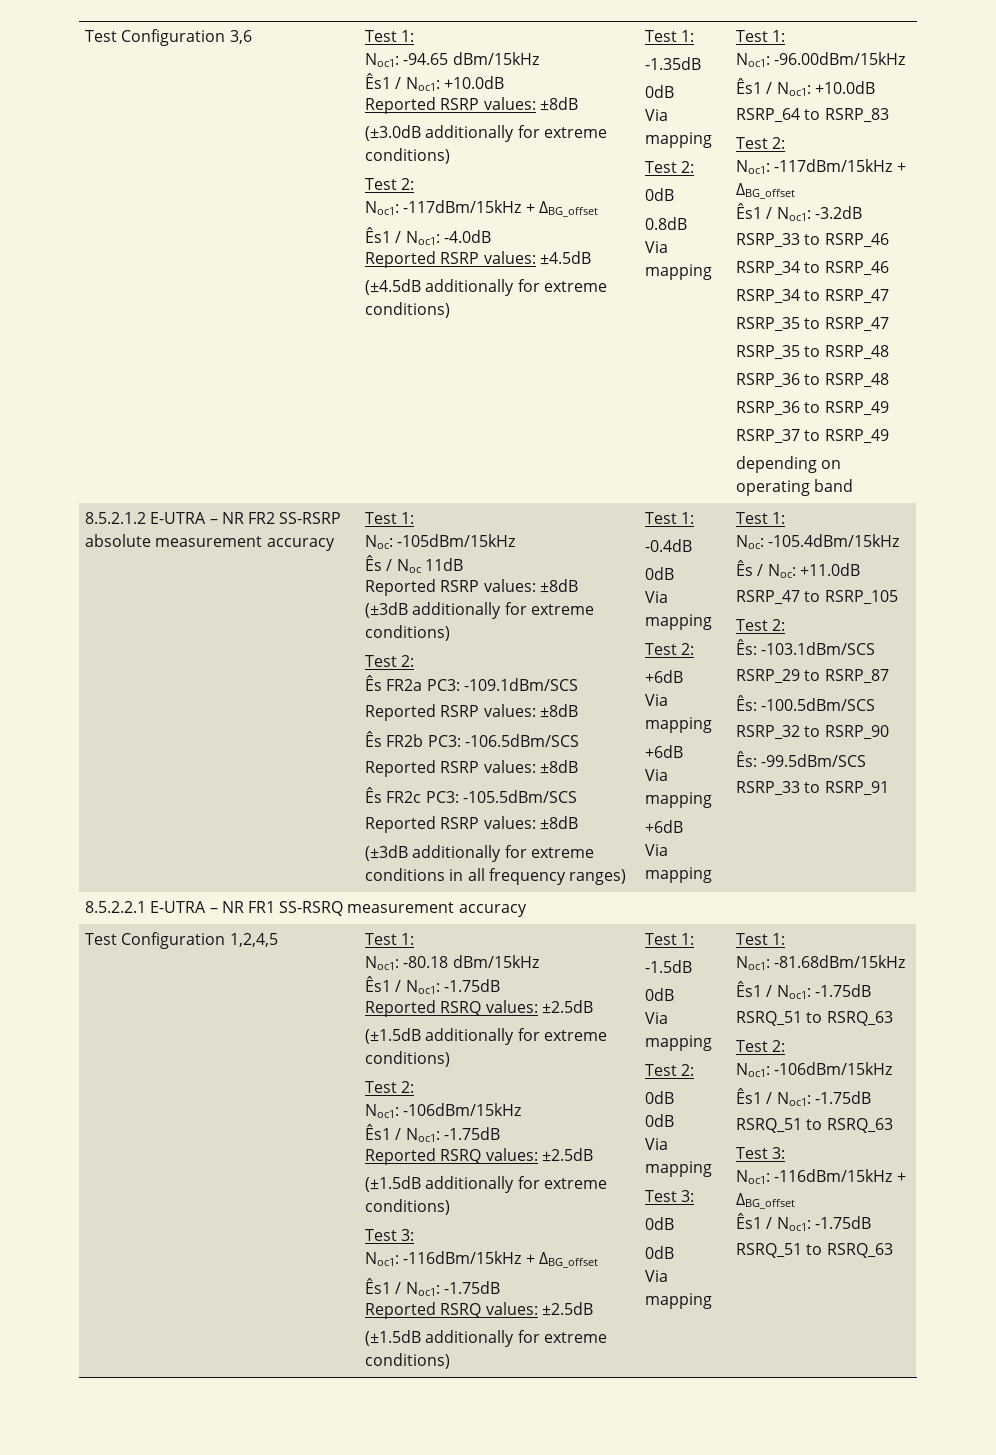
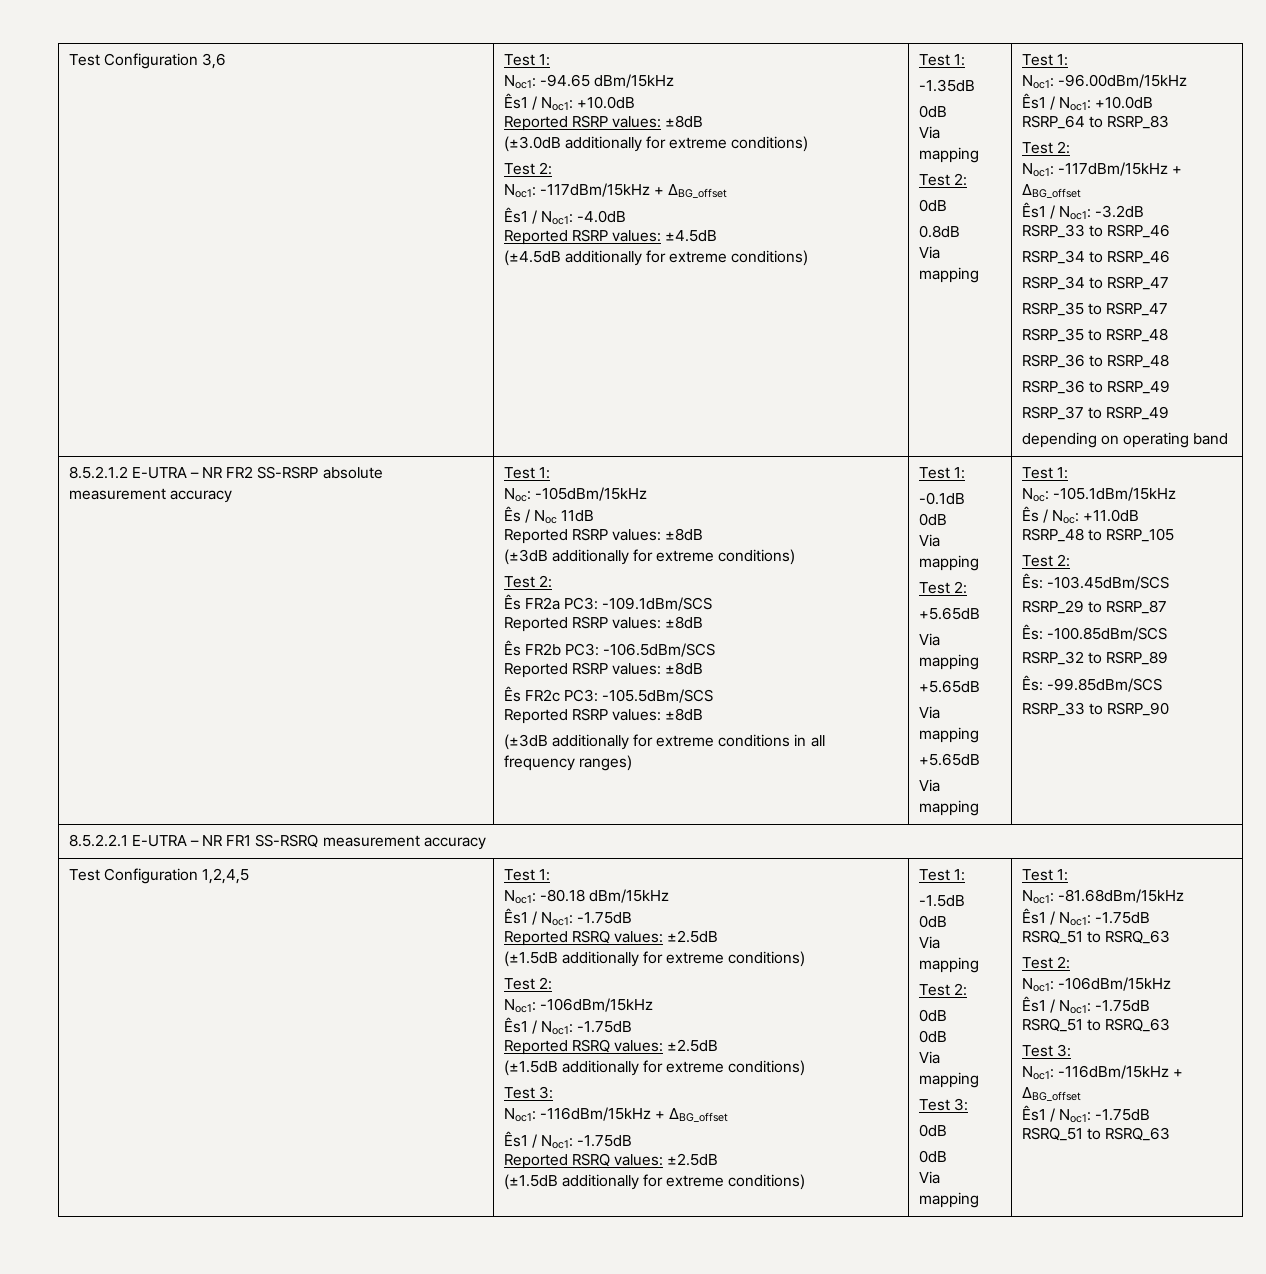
- -0.4dB
+ -0.1dB
  0dB
  Via mapping
  Test 2:
- +6dB
+ +5.65dB
  Via mapping
- +6dB
+ +5.65dB
  Via mapping
- +6dB
+ +5.65dB
- Noc: -105.4dBm/15kHz
+ Noc: -105.1dBm/15kHz
- RSRP_47 to RSRP_105
+ RSRP_48 to RSRP_105
- Ês: -103.1dBm/SCS
+ Ês: -103.45dBm/SCS
- Ês: -100.5dBm/SCS
+ Ês: -100.85dBm/SCS
- RSRP_32 to RSRP_90
- Ês: -99.5dBm/SCS
- RSRP_33 to RSRP_91
+ RSRP_32 to RSRP_89
+ Ês: -99.85dBm/SCS
+ RSRP_33 to RSRP_90

